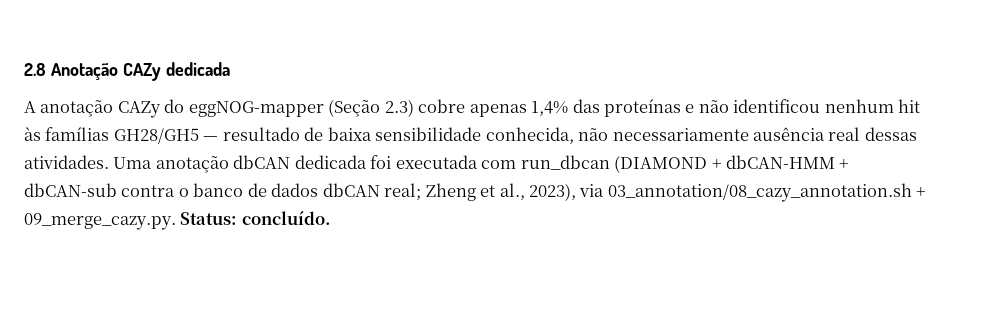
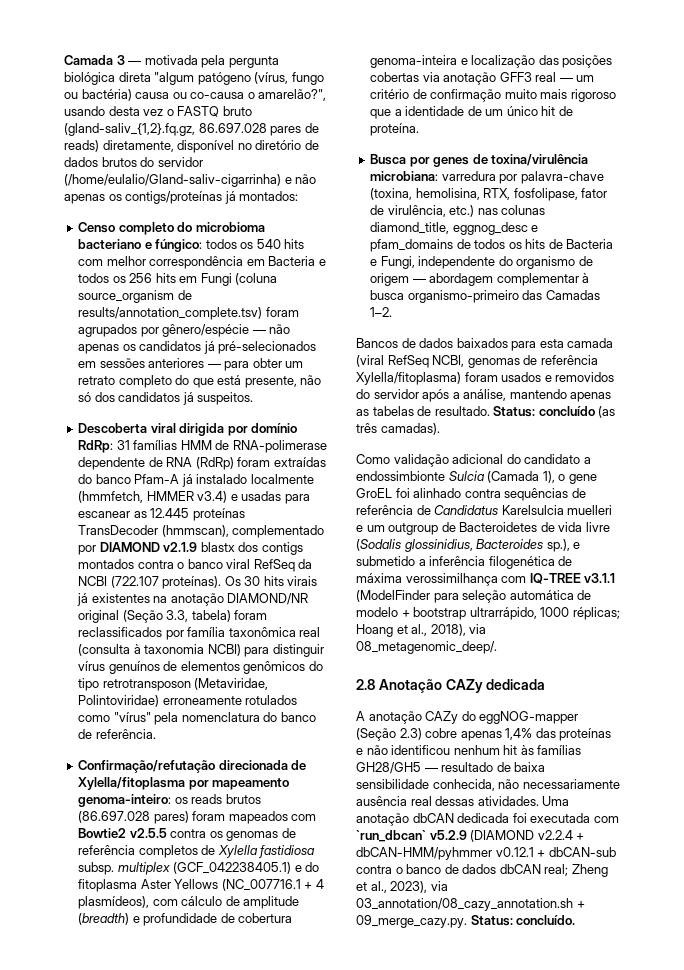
+ Camada 3 — motivada pela pergunta biológica direta "algum patógeno (vírus, fungo ou bactéria) causa ou co-causa o amarelão?", usando desta vez o FASTQ bruto (gland-saliv_{1,2}.fq.gz, 86.697.028 pares de reads) diretamente, disponível no diretório de dados brutos do servidor (/home/eulalio/Gland-saliv-cigarrinha) e não apenas os contigs/proteínas já montados:
+ Censo completo do microbioma bacteriano e fúngico: todos os 540 hits com melhor correspondência em Bacteria e todos os 256 hits em Fungi (coluna source_organism de results/annotation_complete.tsv) foram agrupados por gênero/espécie — não apenas os candidatos já pré-selecionados em sessões anteriores — para obter um retrato completo do que está presente, não só dos candidatos já suspeitos.
+ Descoberta viral dirigida por domínio RdRp: 31 famílias HMM de RNA-polimerase dependente de RNA (RdRp) foram extraídas do banco Pfam-A já instalado localmente (hmmfetch, HMMER v3.4) e usadas para escanear as 12.445 proteínas TransDecoder (hmmscan), complementado por DIAMOND v2.1.9 blastx dos contigs montados contra o banco viral RefSeq da NCBI (722.107 proteínas). Os 30 hits virais já existentes na anotação DIAMOND/NR original (Seção 3.3, tabela) foram reclassificados por família taxonômica real (consulta à taxonomia NCBI) para distinguir vírus genuínos de elementos genômicos do tipo retrotransposon (Metaviridae, Polintoviridae) erroneamente rotulados como "vírus" pela nomenclatura do banco de referência.
+ Confirmação/refutação direcionada de Xylella/fitoplasma por mapeamento genoma-inteiro: os reads brutos (86.697.028 pares) foram mapeados com Bowtie2 v2.5.5 contra os genomas de referência completos de Xylella fastidiosa subsp. multiplex (GCF_042238405.1) e do fitoplasma Aster Yellows (NC_007716.1 + 4 plasmídeos), com cálculo de amplitude (breadth) e profundidade de cobertura genoma-inteira e localização das posições cobertas via anotação GFF3 real — um critério de confirmação muito mais rigoroso que a identidade de um único hit de proteína.
+ Busca por genes de toxina/virulência microbiana: varredura por palavra-chave (toxina, hemolisina, RTX, fosfolipase, fator de virulência, etc.) nas colunas diamond_title, eggnog_desc e pfam_domains de todos os hits de Bacteria e Fungi, independente do organismo de origem — abordagem complementar à busca organismo-primeiro das Camadas 1–2.
+ Bancos de dados baixados para esta camada (viral RefSeq NCBI, genomas de referência Xylella/fitoplasma) foram usados e removidos do servidor após a análise, mantendo apenas as tabelas de resultado. Status: concluído (as três camadas).
+ Como validação adicional do candidato a endossimbionte Sulcia (Camada 1), o gene GroEL foi alinhado contra sequências de referência de Candidatus Karelsulcia muelleri e um outgroup de Bacteroidetes de vida livre (Sodalis glossinidius, Bacteroides sp.), e submetido a inferência filogenética de máxima verossimilhança com IQ-TREE v3.1.1 (ModelFinder para seleção automática de modelo + bootstrap ultrarrápido, 1000 réplicas; Hoang et al., 2018), via 08_metagenomic_deep/.
- Uma anotação dbCAN dedicada foi executada com run_dbcan (DIAMOND + dbCAN-HMM + dbCAN-sub contra o banco de dados dbCAN real; Zheng et al., 2023), via 03_annotation/08_cazy_annotation.sh + 09_merge_cazy.py. Status: concluído.
+ Uma anotação dbCAN dedicada foi executada com `run_dbcan` v5.2.9 (DIAMOND v2.2.4 + dbCAN-HMM/pyhmmer v0.12.1 + dbCAN-sub contra o banco de dados dbCAN real; Zheng et al., 2023), via 03_annotation/08_cazy_annotation.sh + 09_merge_cazy.py. Status: concluído.

